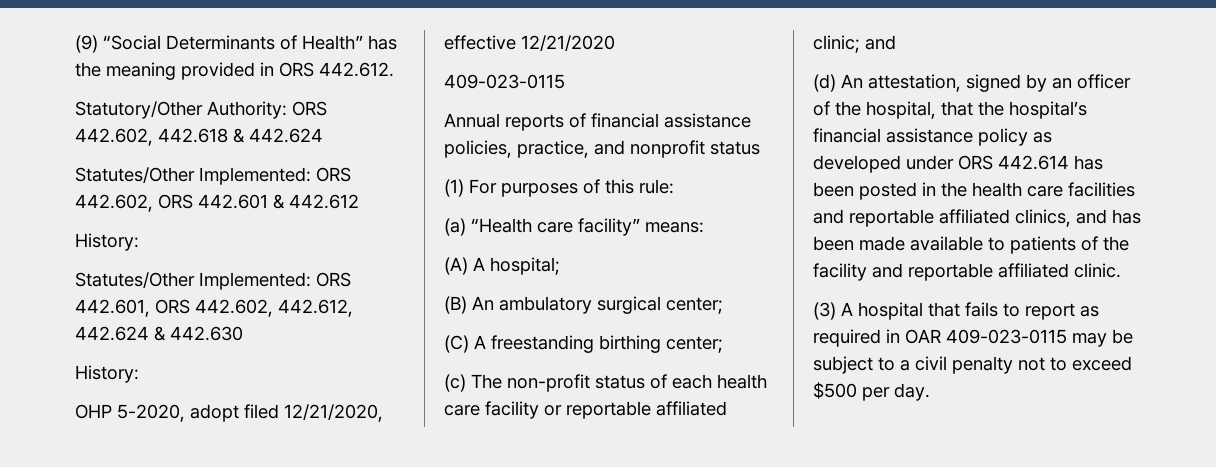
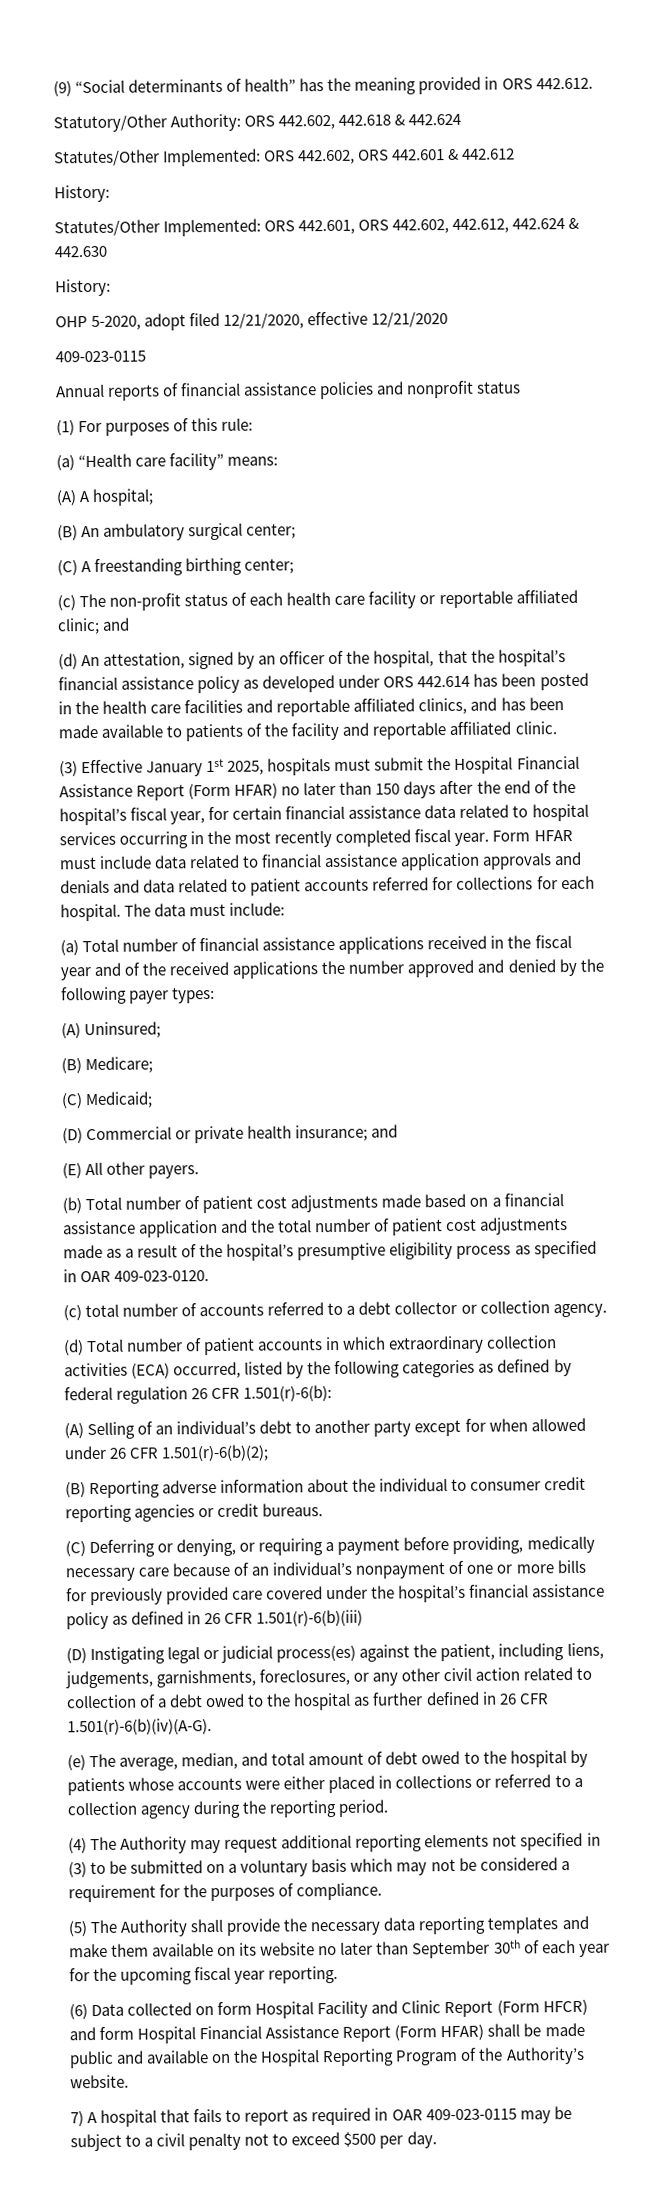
- (9) “Social Determinants of Health” has the meaning provided in ORS 442.612.
+ (9) “Social determinants of health” has the meaning provided in ORS 442.612.
- Annual reports of financial assistance policies, practice, and nonprofit status
+ Annual reports of financial assistance policies and nonprofit status
- (3) A hospital that fails to report as required in OAR 409-023-0115 may be subject to a civil penalty not to exceed $500 per day.
+ (3) Effective January 1st 2025, hospitals must submit the Hospital Financial Assistance Report (Form HFAR) no later than 150 days after the end of the hospital’s fiscal year, for certain financial assistance data related to hospital services occurring in the most recently completed fiscal year. Form HFAR must include data related to financial assistance application approvals and denials and data related to patient accounts referred for collections for each hospital. The data must include:
+ (a) Total number of financial assistance applications received in the fiscal year and of the received applications the number approved and denied by the following payer types:
+ (A) Uninsured;
+ (B) Medicare;
+ (C) Medicaid;
+ (D) Commercial or private health insurance; and
+ (E) All other payers.
+ (b) Total number of patient cost adjustments made based on a financial assistance application and the total number of patient cost adjustments made as a result of the hospital’s presumptive eligibility process as specified in OAR 409-023-0120.
+ (c) total number of accounts referred to a debt collector or collection agency.
+ (d) Total number of patient accounts in which extraordinary collection activities (ECA) occurred, listed by the following categories as defined by federal regulation 26 CFR 1.501(r)-6(b):
+ (A) Selling of an individual’s debt to another party except for when allowed under 26 CFR 1.501(r)-6(b)(2);
+ (B) Reporting adverse information about the individual to consumer credit reporting agencies or credit bureaus.
+ (C) Deferring or denying, or requiring a payment before providing, medically necessary care because of an individual’s nonpayment of one or more bills for previously provided care covered under the hospital’s financial assistance policy as defined in 26 CFR 1.501(r)-6(b)(iii)
+ (D) Instigating legal or judicial process(es) against the patient, including liens, judgements, garnishments, foreclosures, or any other civil action related to collection of a debt owed to the hospital as further defined in 26 CFR 1.501(r)-6(b)(iv)(A-G).
+ (e) The average, median, and total amount of debt owed to the hospital by patients whose accounts were either placed in collections or referred to a collection agency during the reporting period.
+ (4) The Authority may request additional reporting elements not specified in (3) to be submitted on a voluntary basis which may not be considered a requirement for the purposes of compliance.
+ (5) The Authority shall provide the necessary data reporting templates and make them available on its website no later than September 30th of each year for the upcoming fiscal year reporting.
+ (6) Data collected on form Hospital Facility and Clinic Report (Form HFCR) and form Hospital Financial Assistance Report (Form HFAR) shall be made public and available on the Hospital Reporting Program of the Authority’s website.
+ 7) A hospital that fails to report as required in OAR 409-023-0115 may be subject to a civil penalty not to exceed $500 per day.

